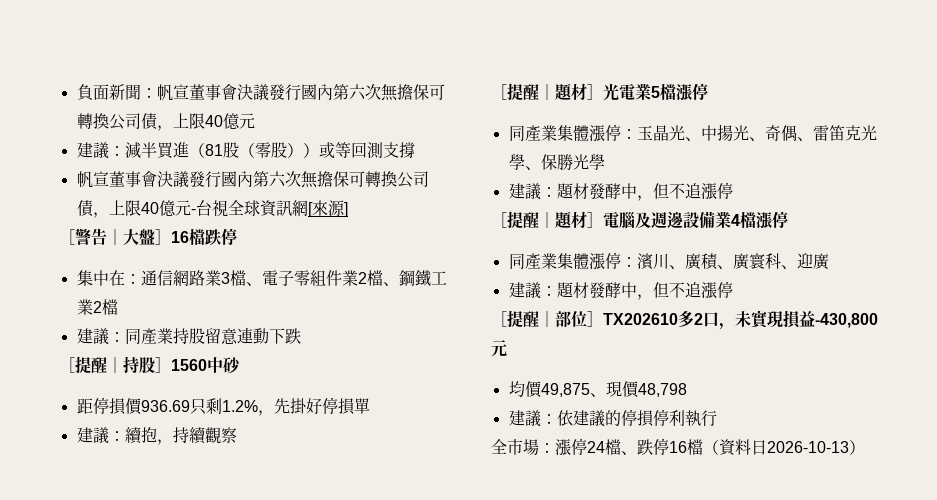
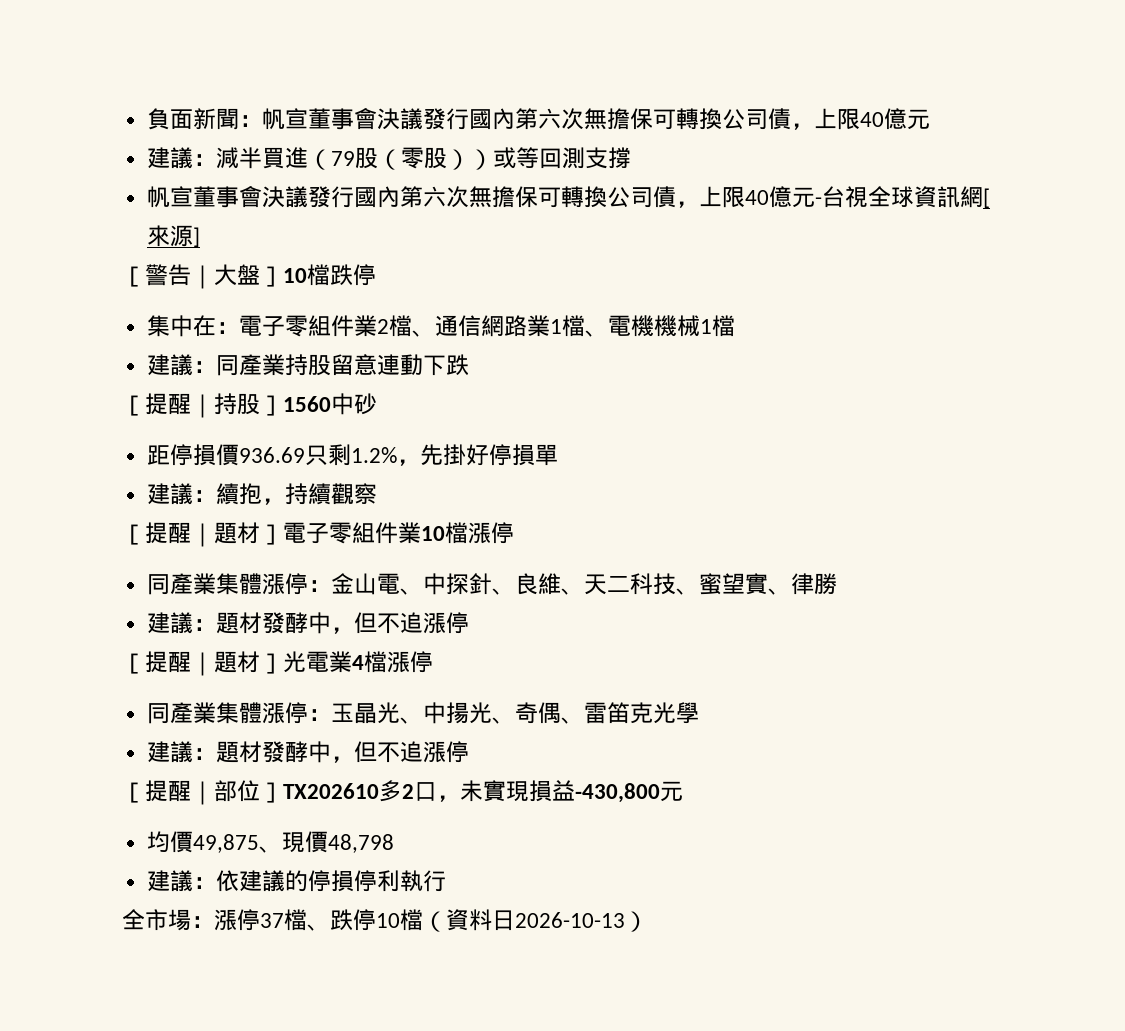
- 建議：減半買進（81股（零股））或等回測支撐
+ 建議：減半買進（79股（零股））或等回測支撐
- ［警告｜大盤］16檔跌停
+ ［警告｜大盤］10檔跌停
- 集中在：通信網路業3檔、電子零組件業2檔、鋼鐵工業2檔
+ 集中在：電子零組件業2檔、通信網路業1檔、電機機械1檔
+ ［提醒｜題材］電子零組件業10檔漲停
+ 同產業集體漲停：金山電、中探針、良維、天二科技、蜜望實、律勝
+ 建議：題材發酵中，但不追漲停
- ［提醒｜題材］光電業5檔漲停
+ ［提醒｜題材］光電業4檔漲停
- 同產業集體漲停：玉晶光、中揚光、奇偶、雷笛克光學、保勝光學
- 建議：題材發酵中，但不追漲停
- ［提醒｜題材］電腦及週邊設備業4檔漲停
- 同產業集體漲停：濱川、廣積、廣寰科、迎廣
+ 同產業集體漲停：玉晶光、中揚光、奇偶、雷笛克光學
- 全市場：漲停24檔、跌停16檔（資料日2026-10-13）
+ 全市場：漲停37檔、跌停10檔（資料日2026-10-13）

